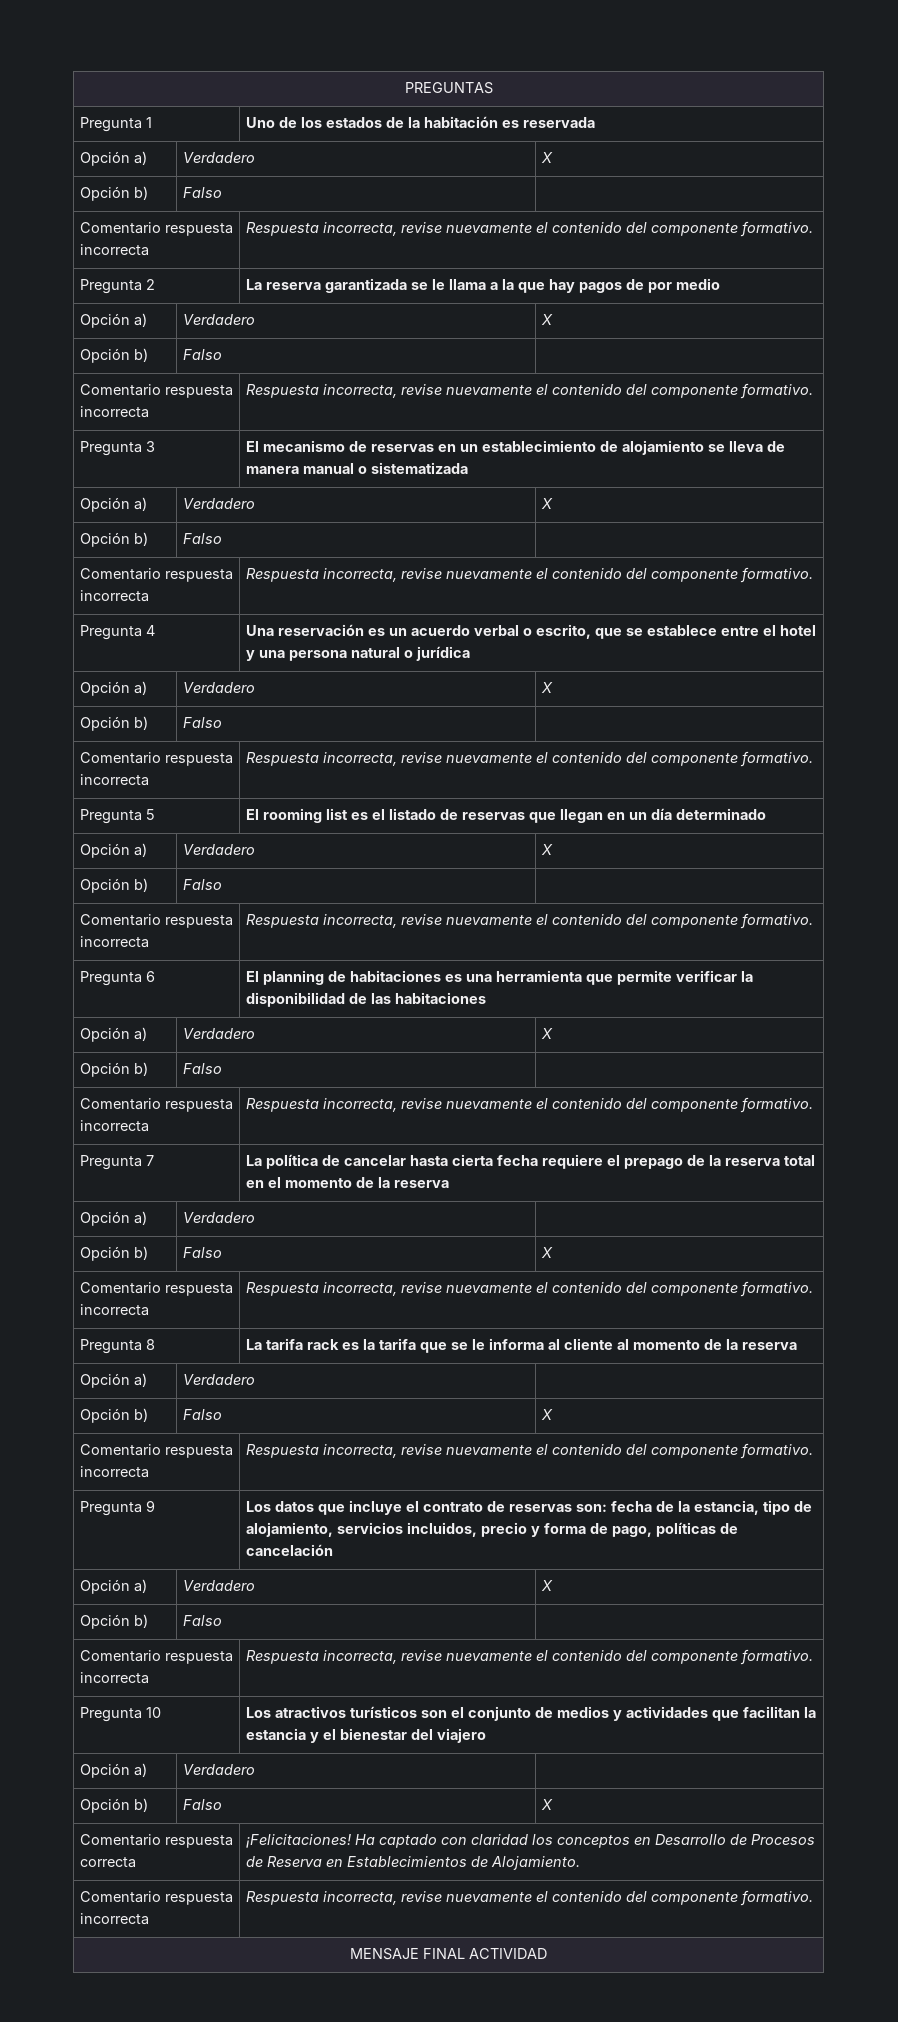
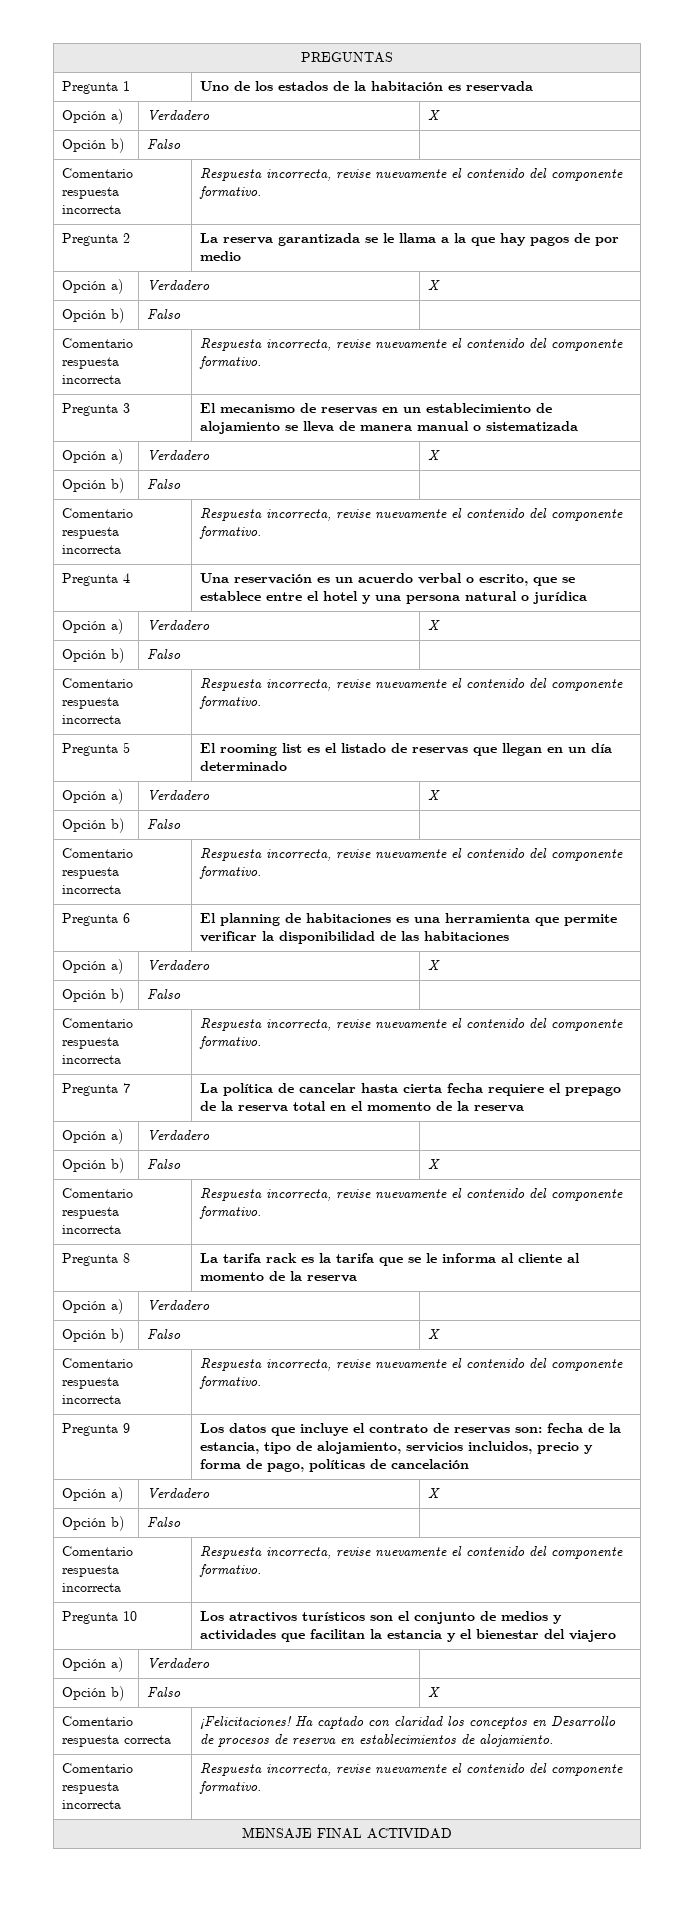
- Comentario respuesta correcta | ¡Felicitaciones! Ha captado con claridad los conceptos en Desarrollo de Procesos de Reserva en Establecimientos de Alojamiento.
+ Comentario respuesta correcta | ¡Felicitaciones! Ha captado con claridad los conceptos en Desarrollo de procesos de reserva en establecimientos de alojamiento.

